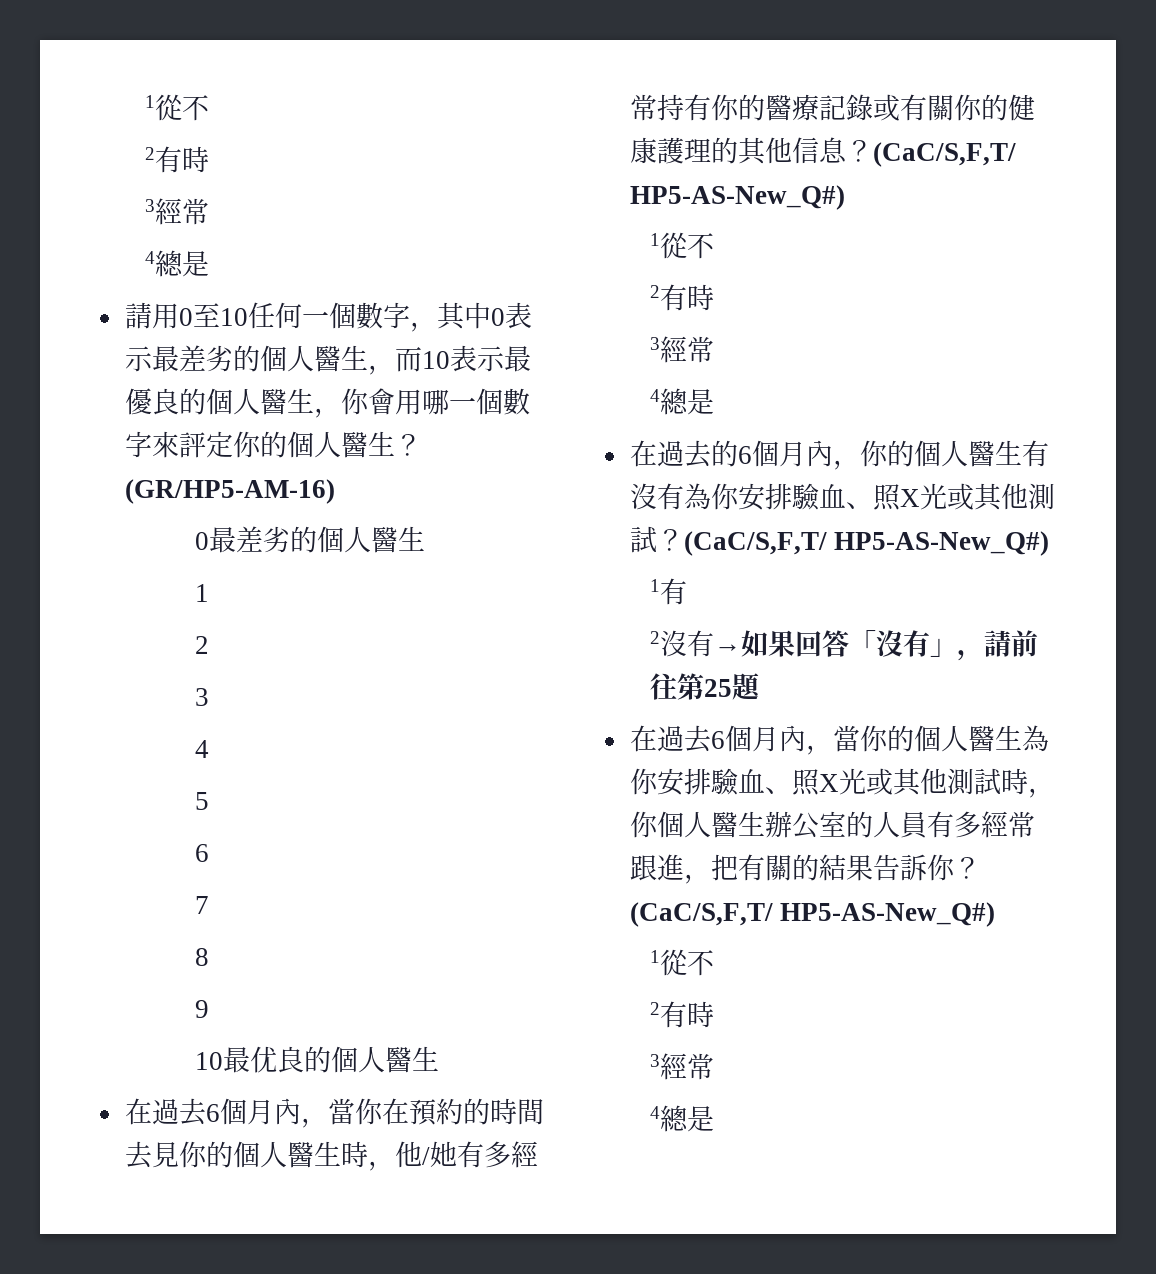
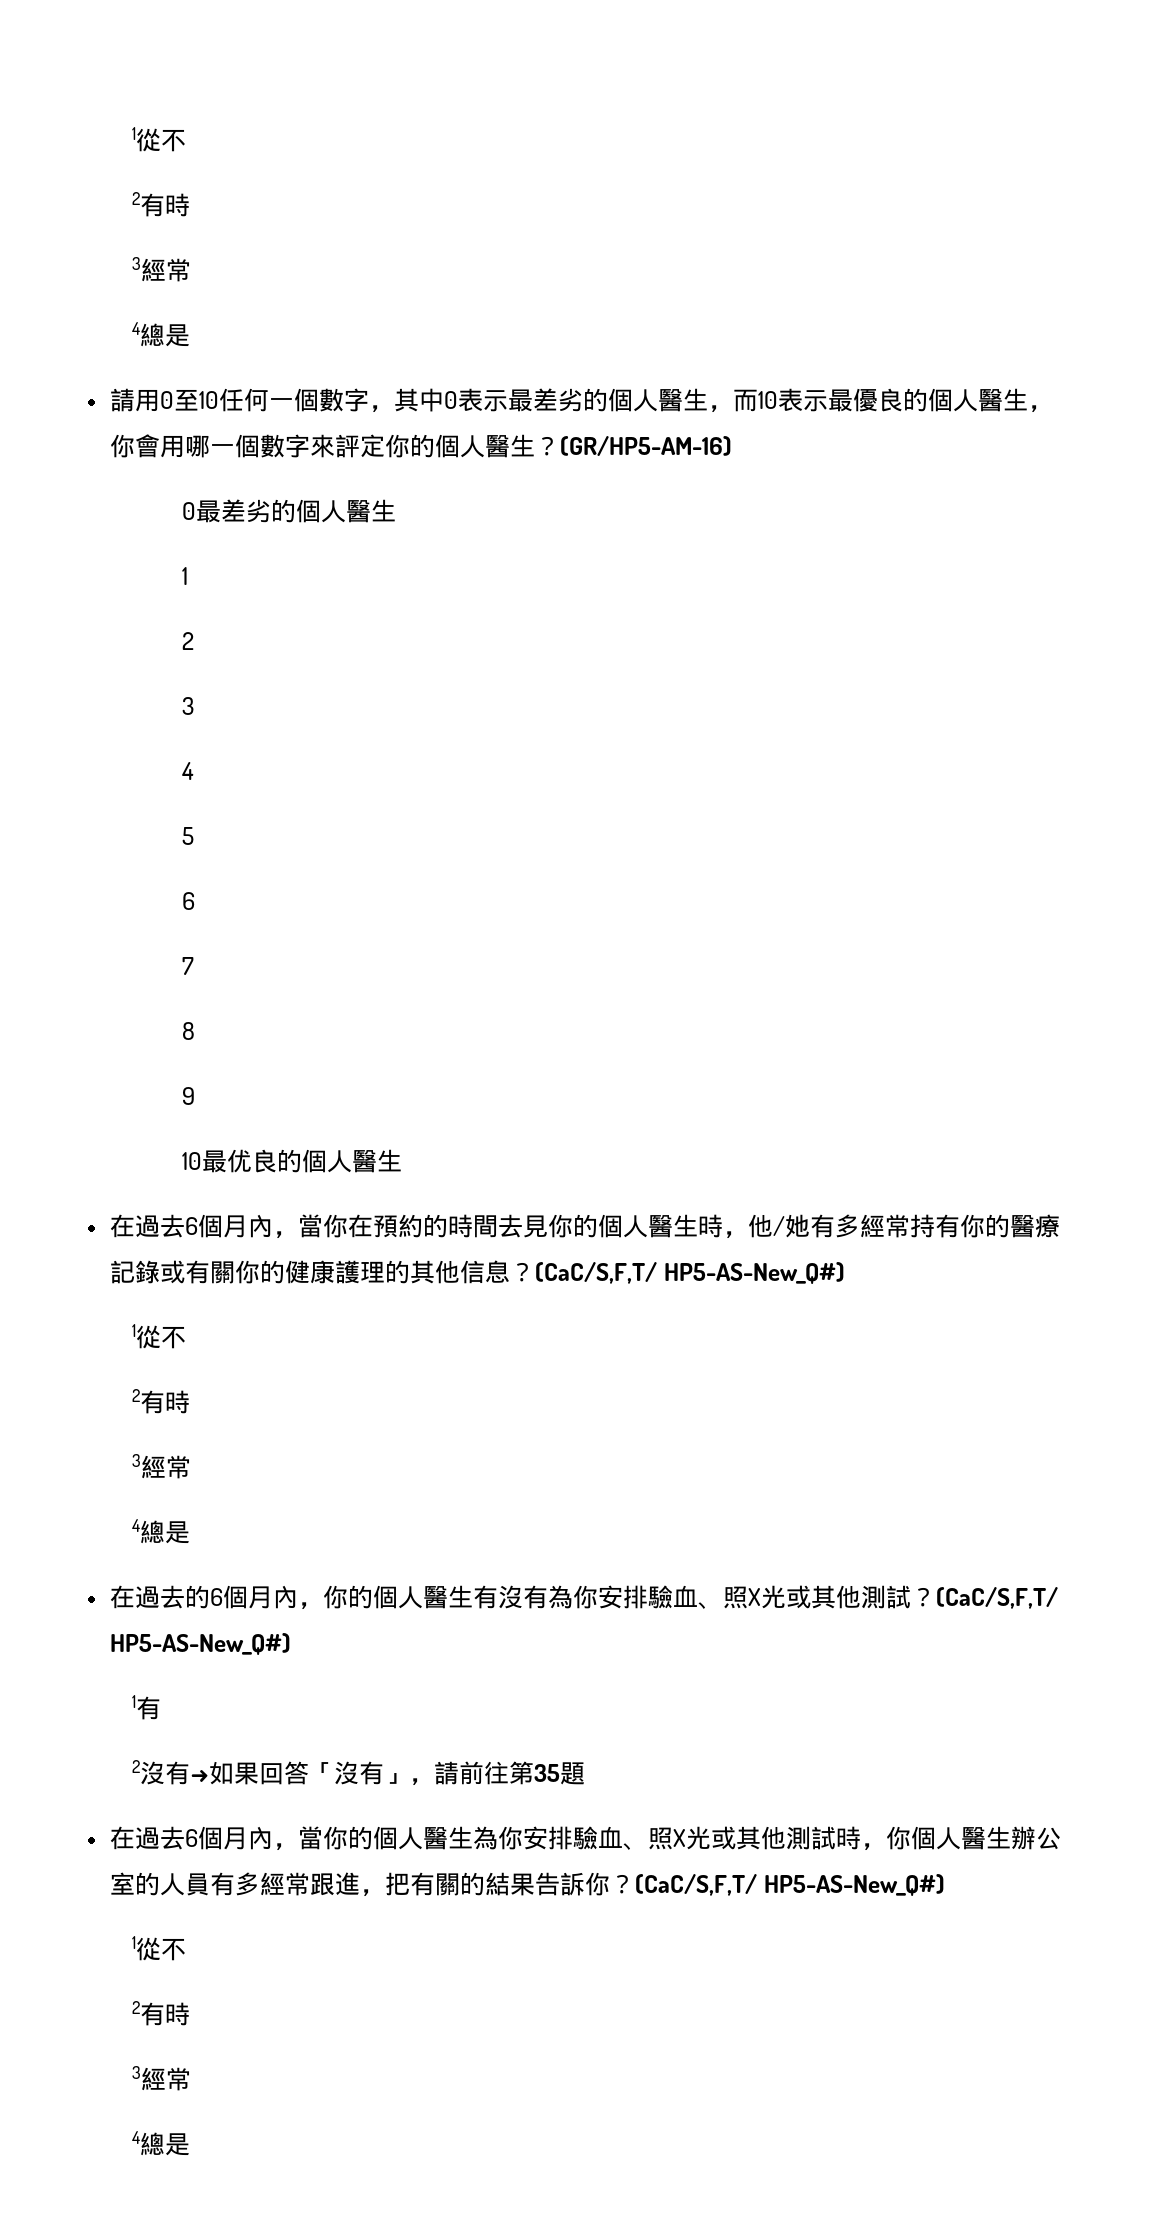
- 2沒有→如果回答「沒有」，請前往第25題
+ 2沒有→如果回答「沒有」，請前往第35題

